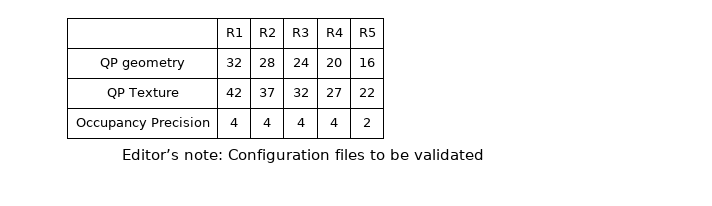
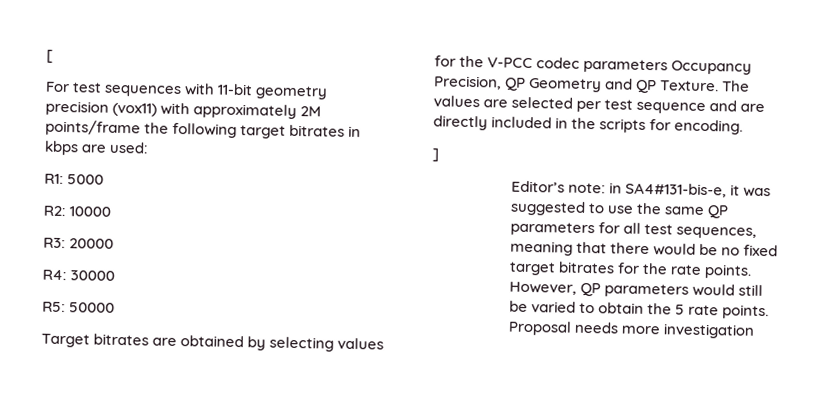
- | R1 | R2 | R3 | R4 | R5
- QP geometry | 32 | 28 | 24 | 20 | 16
- QP Texture | 42 | 37 | 32 | 27 | 22
- Occupancy Precision | 4 | 4 | 4 | 4 | 2
- Editor’s note: Configuration files to be validated
+ [
+ For test sequences with 11-bit geometry precision (vox11) with approximately 2M points/frame the following target bitrates in kbps are used:
+ R1: 5000
+ R2: 10000
+ R3: 20000
+ R4: 30000
+ R5: 50000
+ Target bitrates are obtained by selecting values for the V-PCC codec parameters Occupancy Precision, QP Geometry and QP Texture. The values are selected per test sequence and are directly included in the scripts for encoding.
+ ]
+ Editor’s note: in SA4#131-bis-e, it was suggested to use the same QP parameters for all test sequences, meaning that there would be no fixed target bitrates for the rate points. However, QP parameters would still be varied to obtain the 5 rate points. Proposal needs more investigation

